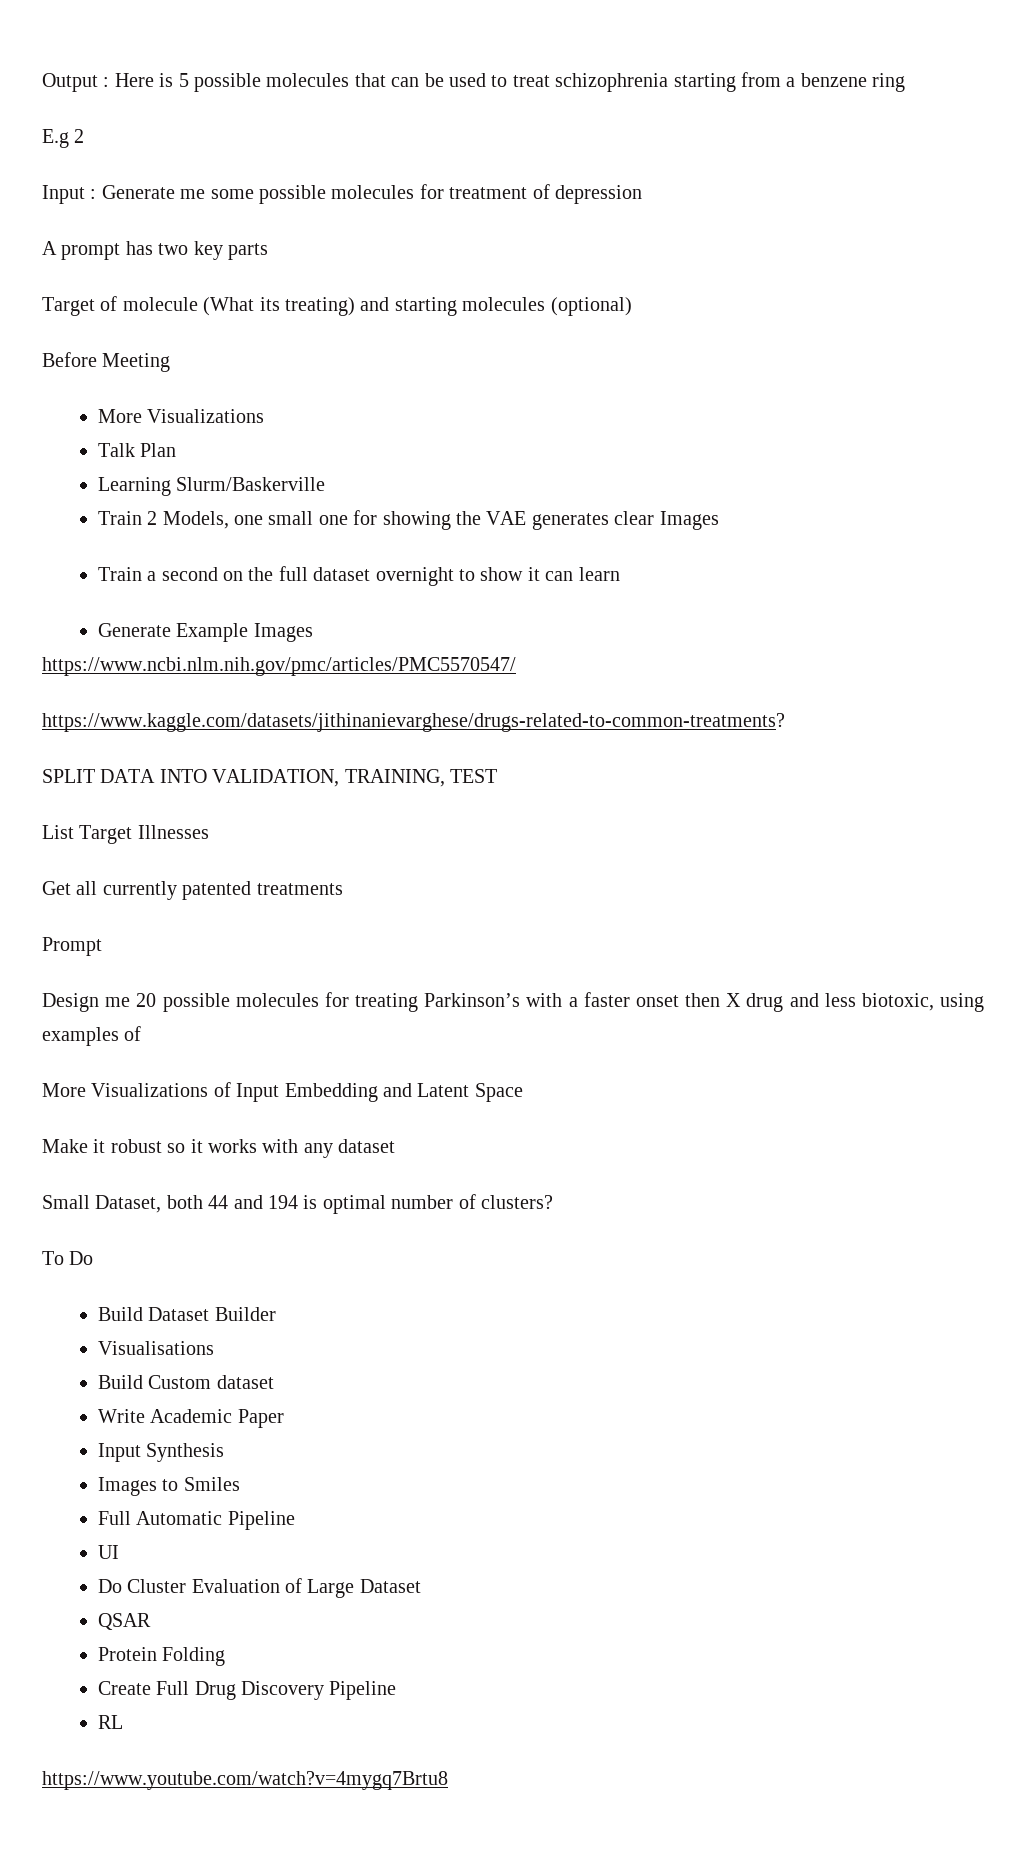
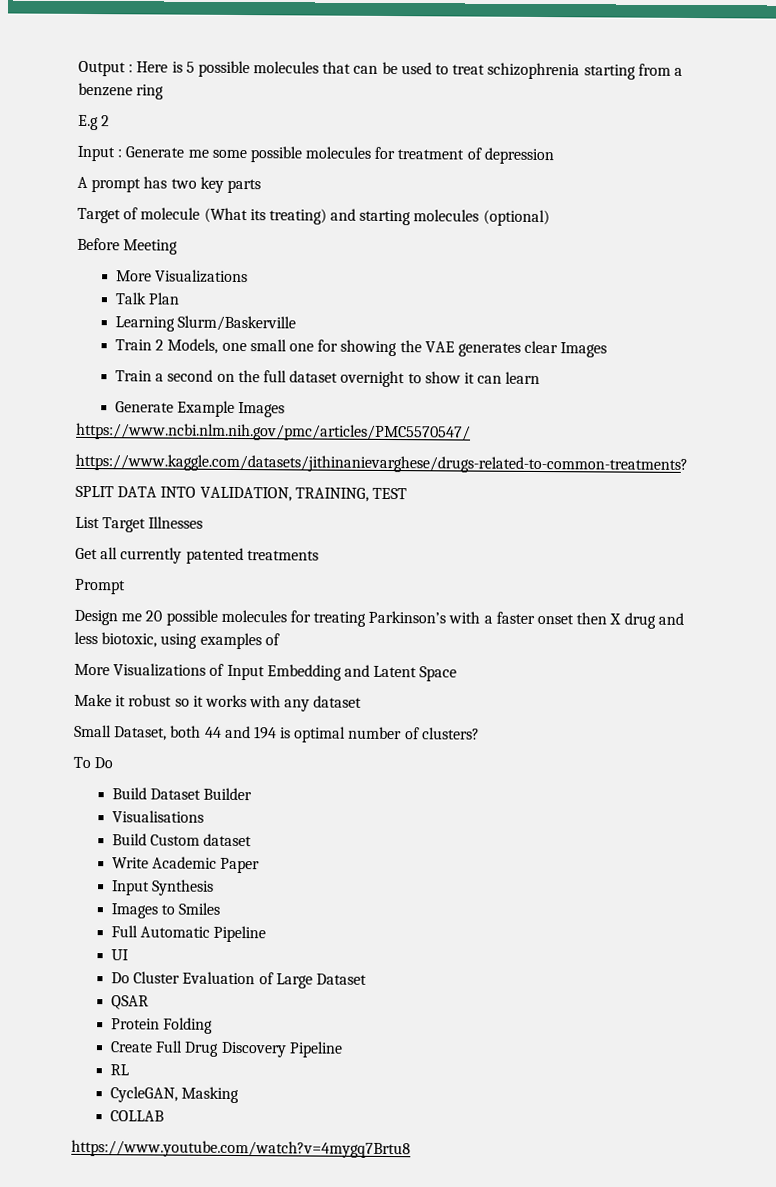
+ CycleGAN, Masking
+ COLLAB

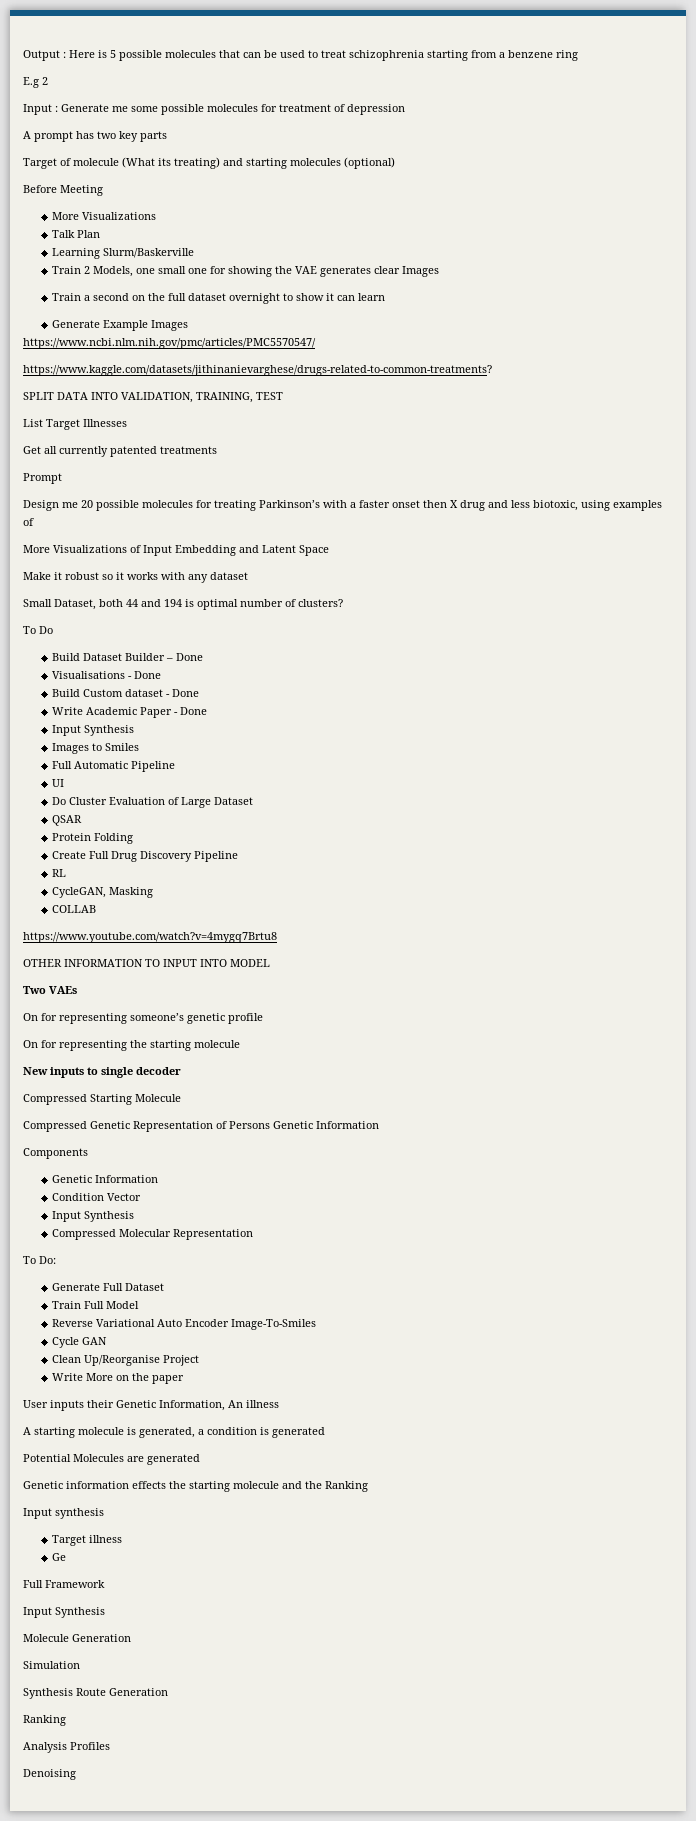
- Build Dataset Builder
+ Build Dataset Builder – Done
- Visualisations
+ Visualisations - Done
- Build Custom dataset
+ Build Custom dataset - Done
- Write Academic Paper
+ Write Academic Paper - Done
+ OTHER INFORMATION TO INPUT INTO MODEL
+ Two VAEs
+ On for representing someone’s genetic profile
+ On for representing the starting molecule
+ New inputs to single decoder
+ Compressed Starting Molecule
+ Compressed Genetic Representation of Persons Genetic Information
+ Components
+ Genetic Information
+ Condition Vector
+ Input Synthesis
+ Compressed Molecular Representation
+ To Do:
+ Generate Full Dataset
+ Train Full Model
+ Reverse Variational Auto Encoder Image-To-Smiles
+ Cycle GAN
+ Clean Up/Reorganise Project
+ Write More on the paper
+ User inputs their Genetic Information, An illness
+ A starting molecule is generated, a condition is generated
+ Potential Molecules are generated
+ Genetic information effects the starting molecule and the Ranking
+ Input synthesis
+ Target illness
+ Ge
+ Full Framework
+ Input Synthesis
+ Molecule Generation
+ Simulation
+ Synthesis Route Generation
+ Ranking
+ Analysis Profiles
+ Denoising

